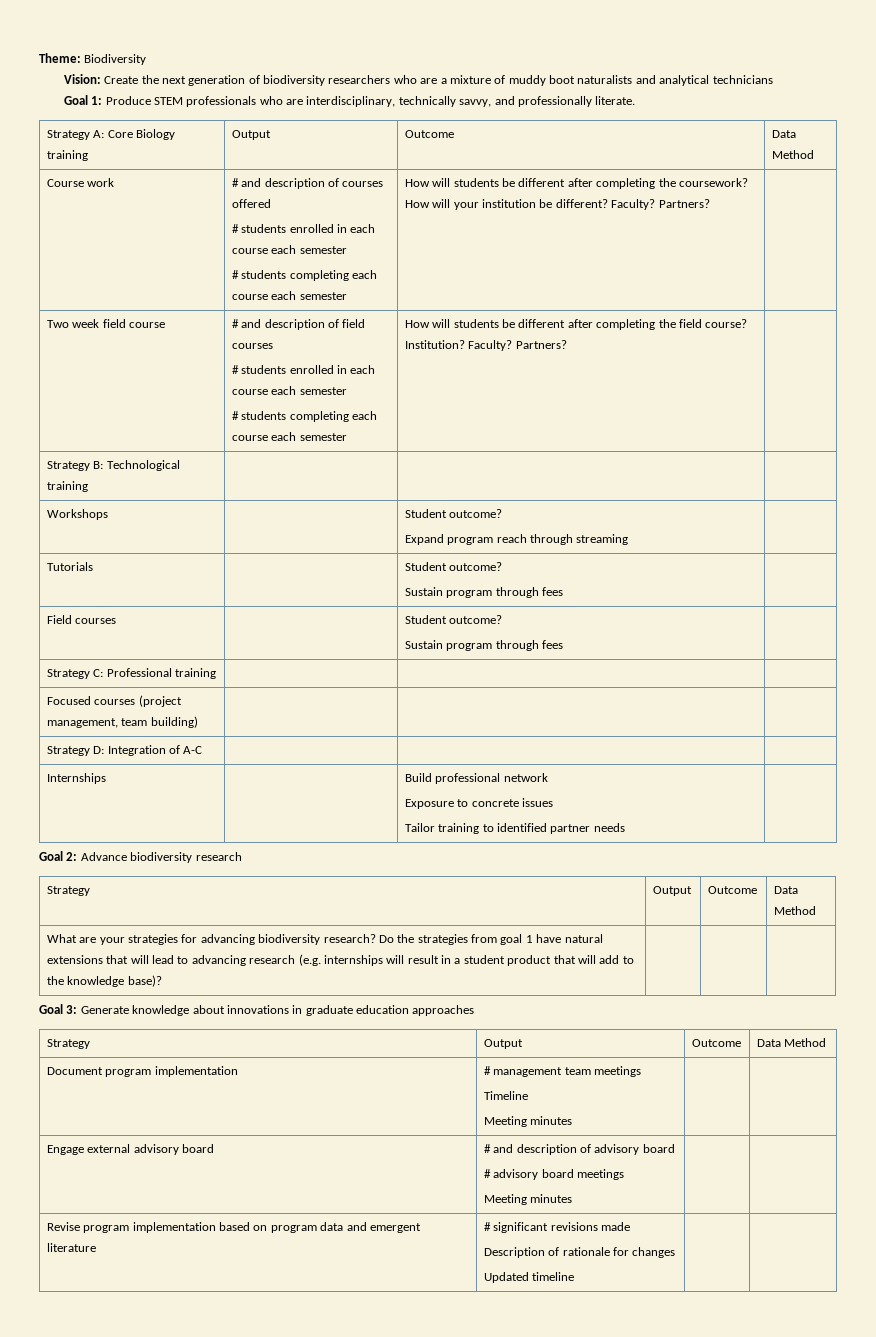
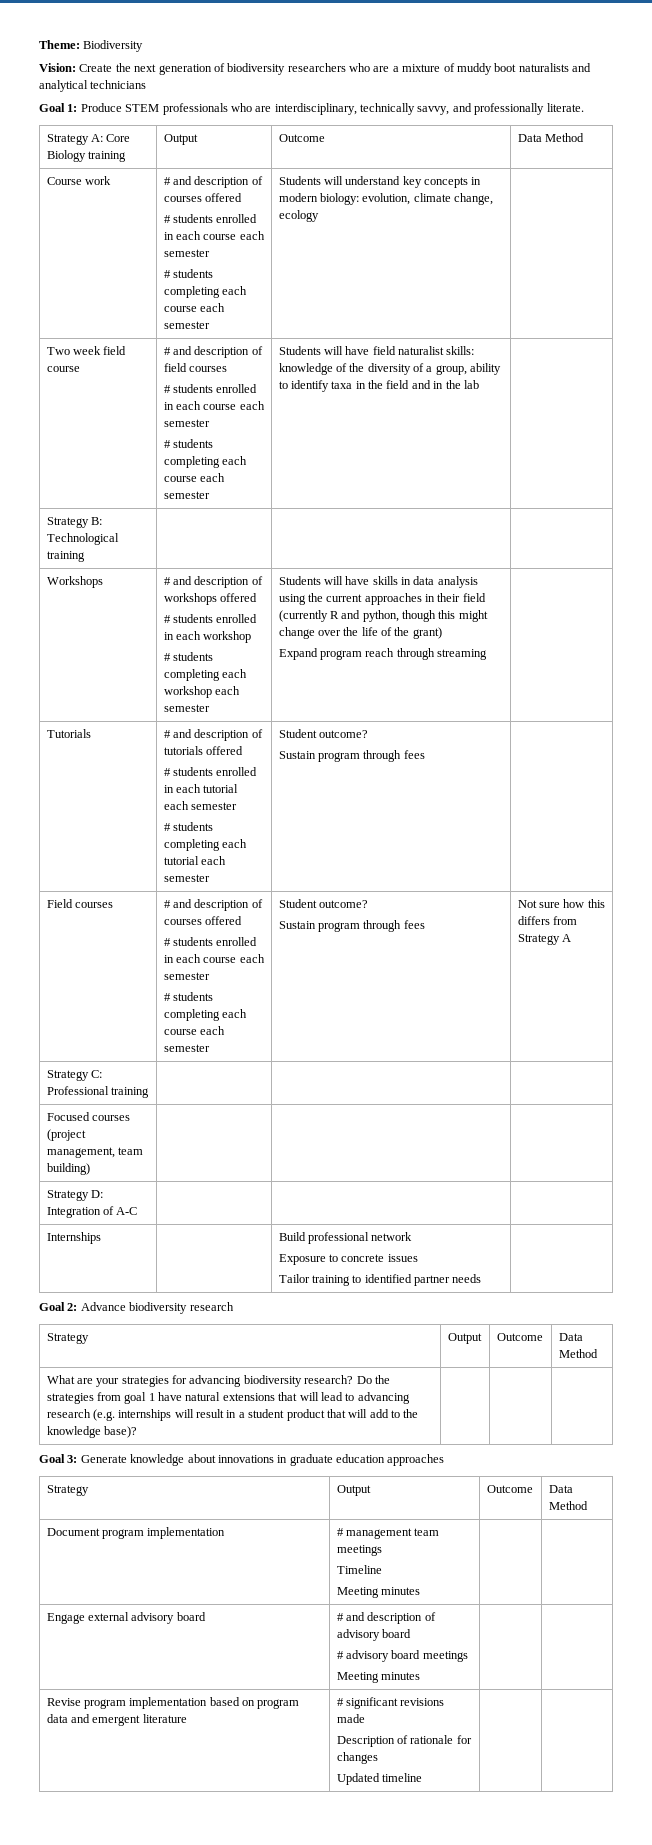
  Course work | # and description of courses offered
  # students enrolled in each course each semester
- # students completing each course each semester | How will students be different after completing the coursework? How will your institution be different? Faculty? Partners? |
+ # students completing each course each semester | Students will understand key concepts in modern biology: evolution, climate change, ecology |
- How will students be different after completing the field course? Institution? Faculty? Partners?
+ Students will have field naturalist skills: knowledge of the diversity of a group, ability to identify taxa in the field and in the lab
- Workshops | | Student outcome?
+ Workshops | # and description of workshops offered
+ # students enrolled in each workshop
+ # students completing each workshop each semester | Students will have skills in data analysis using the current approaches in their field (currently R and python, though this might change over the life of the grant)
- Tutorials | | Student outcome?
+ Tutorials | # and description of tutorials offered
+ # students enrolled in each tutorial each semester
+ # students completing each tutorial each semester | Student outcome?
- Field courses | | Student outcome?
- Sustain program through fees |
+ Field courses | # and description of courses offered
+ # students enrolled in each course each semester
+ # students completing each course each semester | Student outcome?
+ Sustain program through fees | Not sure how this differs from Strategy A

